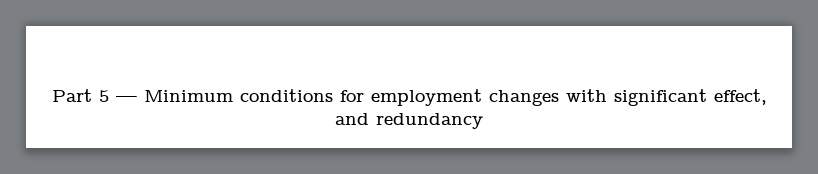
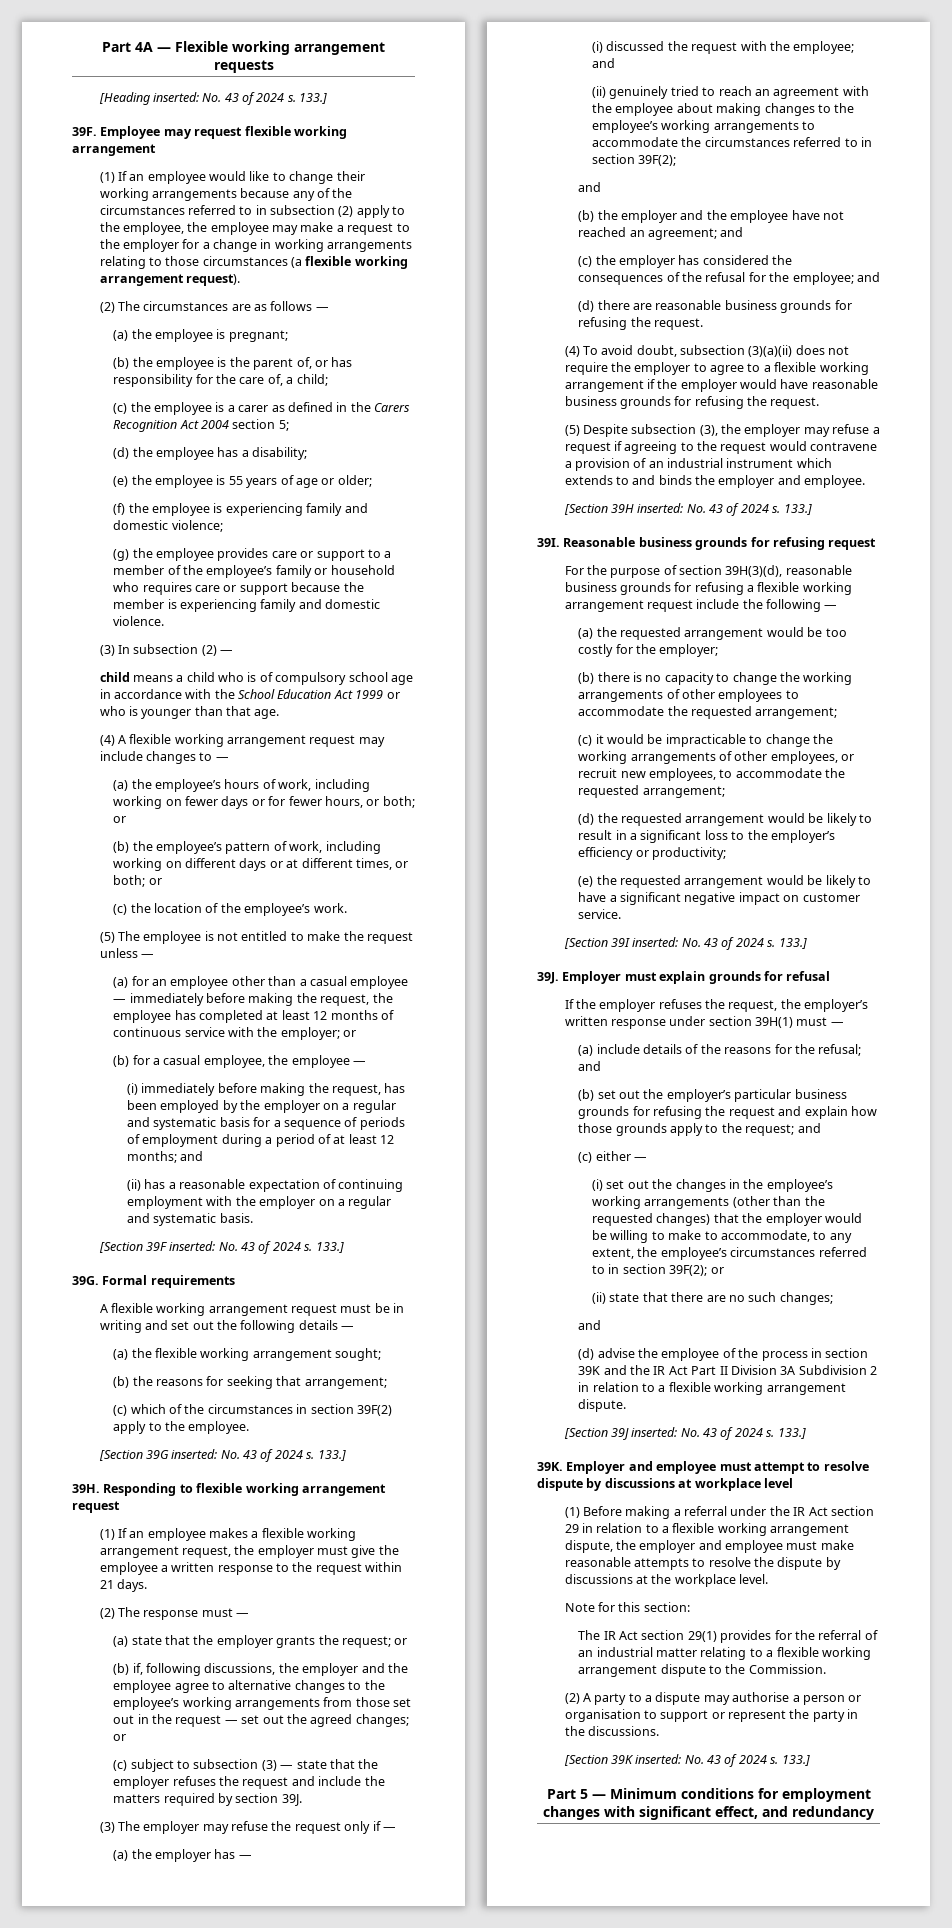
+ Part 4A — Flexible working arrangement requests
+ [Heading inserted: No. 43 of 2024 s. 133.]
+ 39F. Employee may request flexible working arrangement
+ (1) If an employee would like to change their working arrangements because any of the circumstances referred to in subsection (2) apply to the employee, the employee may make a request to the employer for a change in working arrangements relating to those circumstances (a flexible working arrangement request).
+ (2) The circumstances are as follows —
+ (a) the employee is pregnant;
+ (b) the employee is the parent of, or has responsibility for the care of, a child;
+ (c) the employee is a carer as defined in the Carers Recognition Act 2004 section 5;
+ (d) the employee has a disability;
+ (e) the employee is 55 years of age or older;
+ (f) the employee is experiencing family and domestic violence;
+ (g) the employee provides care or support to a member of the employee’s family or household who requires care or support because the member is experiencing family and domestic violence.
+ (3) In subsection (2) —
+ child means a child who is of compulsory school age in accordance with the School Education Act 1999 or who is younger than that age.
+ (4) A flexible working arrangement request may include changes to —
+ (a) the employee’s hours of work, including working on fewer days or for fewer hours, or both; or
+ (b) the employee’s pattern of work, including working on different days or at different times, or both; or
+ (c) the location of the employee’s work.
+ (5) The employee is not entitled to make the request unless —
+ (a) for an employee other than a casual employee — immediately before making the request, the employee has completed at least 12 months of continuous service with the employer; or
+ (b) for a casual employee, the employee —
+ (i) immediately before making the request, has been employed by the employer on a regular and systematic basis for a sequence of periods of employment during a period of at least 12 months; and
+ (ii) has a reasonable expectation of continuing employment with the employer on a regular and systematic basis.
+ [Section 39F inserted: No. 43 of 2024 s. 133.]
+ 39G. Formal requirements
+ A flexible working arrangement request must be in writing and set out the following details —
+ (a) the flexible working arrangement sought;
+ (b) the reasons for seeking that arrangement;
+ (c) which of the circumstances in section 39F(2) apply to the employee.
+ [Section 39G inserted: No. 43 of 2024 s. 133.]
+ 39H. Responding to flexible working arrangement request
+ (1) If an employee makes a flexible working arrangement request, the employer must give the employee a written response to the request within 21 days.
+ (2) The response must —
+ (a) state that the employer grants the request; or
+ (b) if, following discussions, the employer and the employee agree to alternative changes to the employee’s working arrangements from those set out in the request — set out the agreed changes; or
+ (c) subject to subsection (3) — state that the employer refuses the request and include the matters required by section 39J.
+ (3) The employer may refuse the request only if —
+ (a) the employer has —
+ (i) discussed the request with the employee; and
+ (ii) genuinely tried to reach an agreement with the employee about making changes to the employee’s working arrangements to accommodate the circumstances referred to in section 39F(2);
+ and
+ (b) the employer and the employee have not reached an agreement; and
+ (c) the employer has considered the consequences of the refusal for the employee; and
+ (d) there are reasonable business grounds for refusing the request.
+ (4) To avoid doubt, subsection (3)(a)(ii) does not require the employer to agree to a flexible working arrangement if the employer would have reasonable business grounds for refusing the request.
+ (5) Despite subsection (3), the employer may refuse a request if agreeing to the request would contravene a provision of an industrial instrument which extends to and binds the employer and employee.
+ [Section 39H inserted: No. 43 of 2024 s. 133.]
+ 39I. Reasonable business grounds for refusing request
+ For the purpose of section 39H(3)(d), reasonable business grounds for refusing a flexible working arrangement request include the following —
+ (a) the requested arrangement would be too costly for the employer;
+ (b) there is no capacity to change the working arrangements of other employees to accommodate the requested arrangement;
+ (c) it would be impracticable to change the working arrangements of other employees, or recruit new employees, to accommodate the requested arrangement;
+ (d) the requested arrangement would be likely to result in a significant loss to the employer’s efficiency or productivity;
+ (e) the requested arrangement would be likely to have a significant negative impact on customer service.
+ [Section 39I inserted: No. 43 of 2024 s. 133.]
+ 39J. Employer must explain grounds for refusal
+ If the employer refuses the request, the employer’s written response under section 39H(1) must —
+ (a) include details of the reasons for the refusal; and
+ (b) set out the employer’s particular business grounds for refusing the request and explain how those grounds apply to the request; and
+ (c) either —
+ (i) set out the changes in the employee’s working arrangements (other than the requested changes) that the employer would be willing to make to accommodate, to any extent, the employee’s circumstances referred to in section 39F(2); or
+ (ii) state that there are no such changes;
+ and
+ (d) advise the employee of the process in section 39K and the IR Act Part II Division 3A Subdivision 2 in relation to a flexible working arrangement dispute.
+ [Section 39J inserted: No. 43 of 2024 s. 133.]
+ 39K. Employer and employee must attempt to resolve dispute by discussions at workplace level
+ (1) Before making a referral under the IR Act section 29 in relation to a flexible working arrangement dispute, the employer and employee must make reasonable attempts to resolve the dispute by discussions at the workplace level.
+ Note for this section:
+ The IR Act section 29(1) provides for the referral of an industrial matter relating to a flexible working arrangement dispute to the Commission.
+ (2) A party to a dispute may authorise a person or organisation to support or represent the party in the discussions.
+ [Section 39K inserted: No. 43 of 2024 s. 133.]

